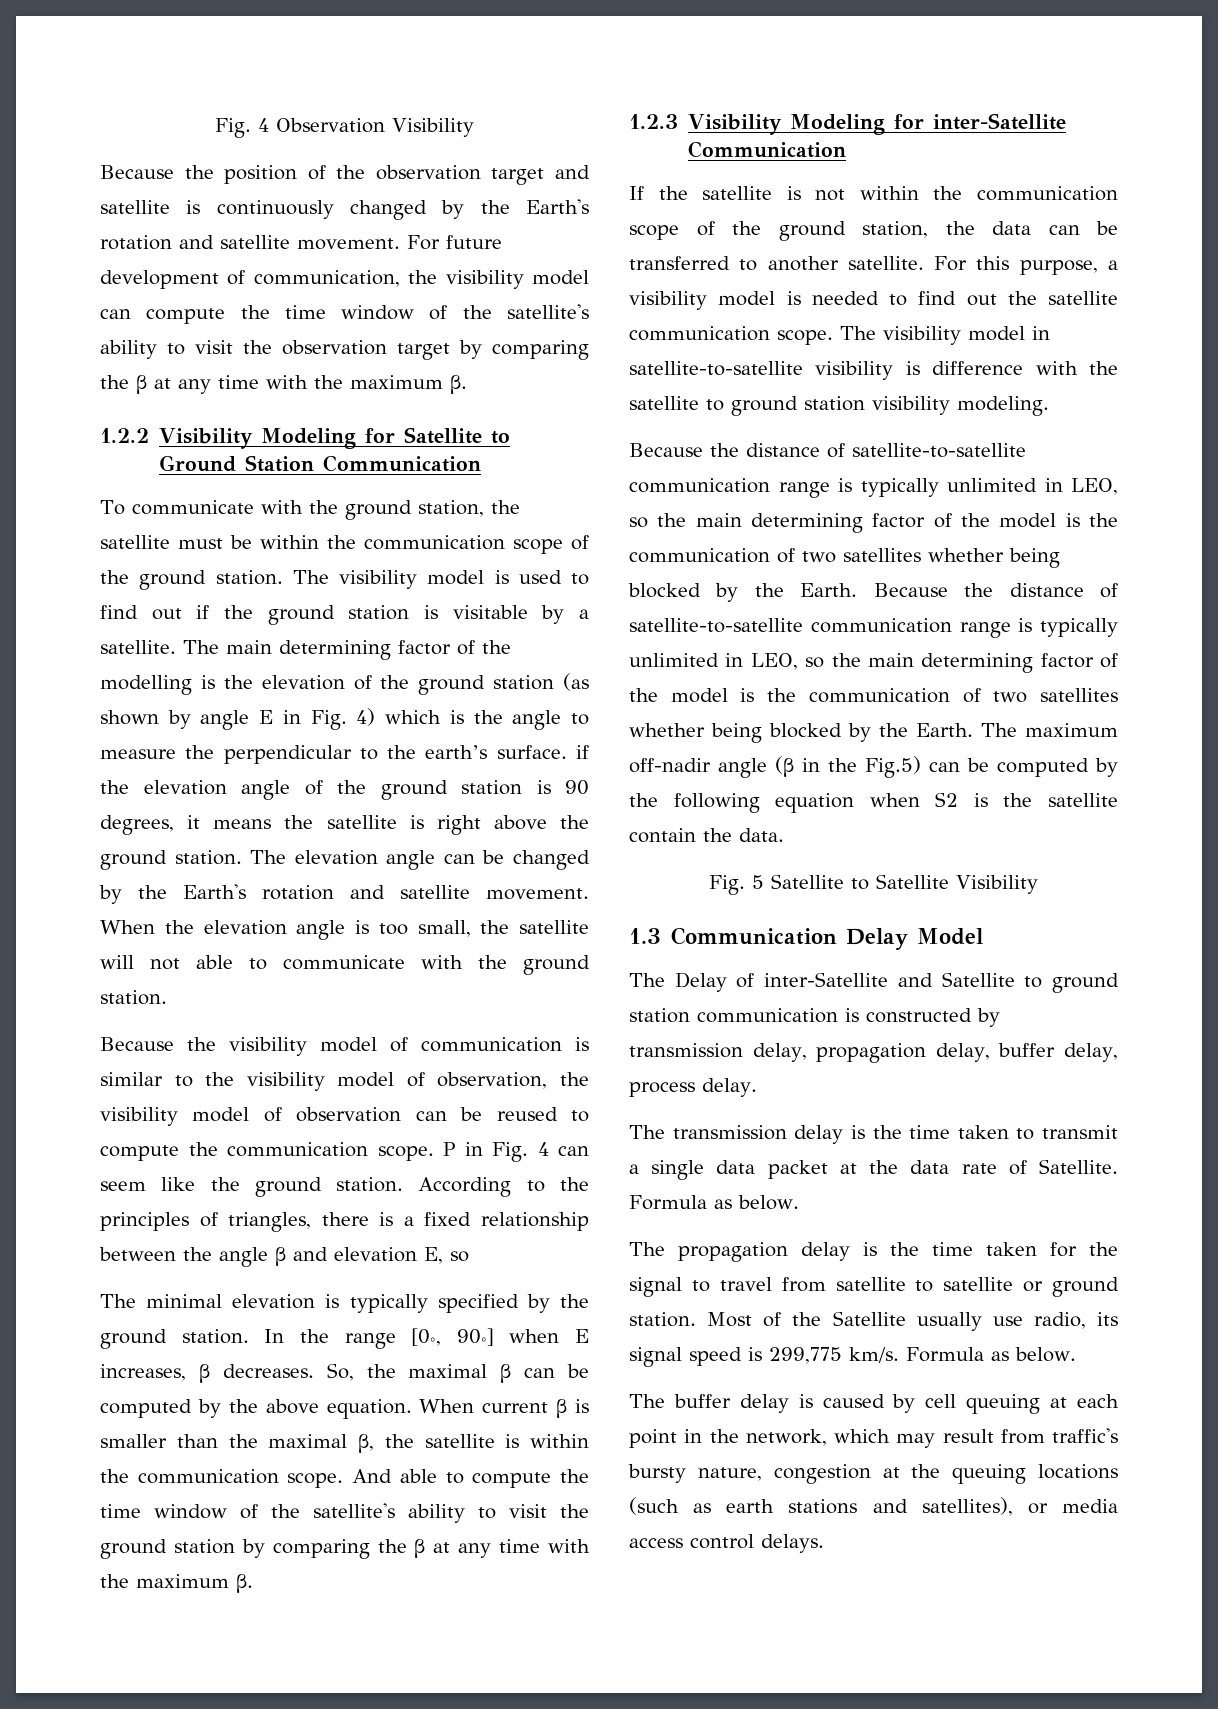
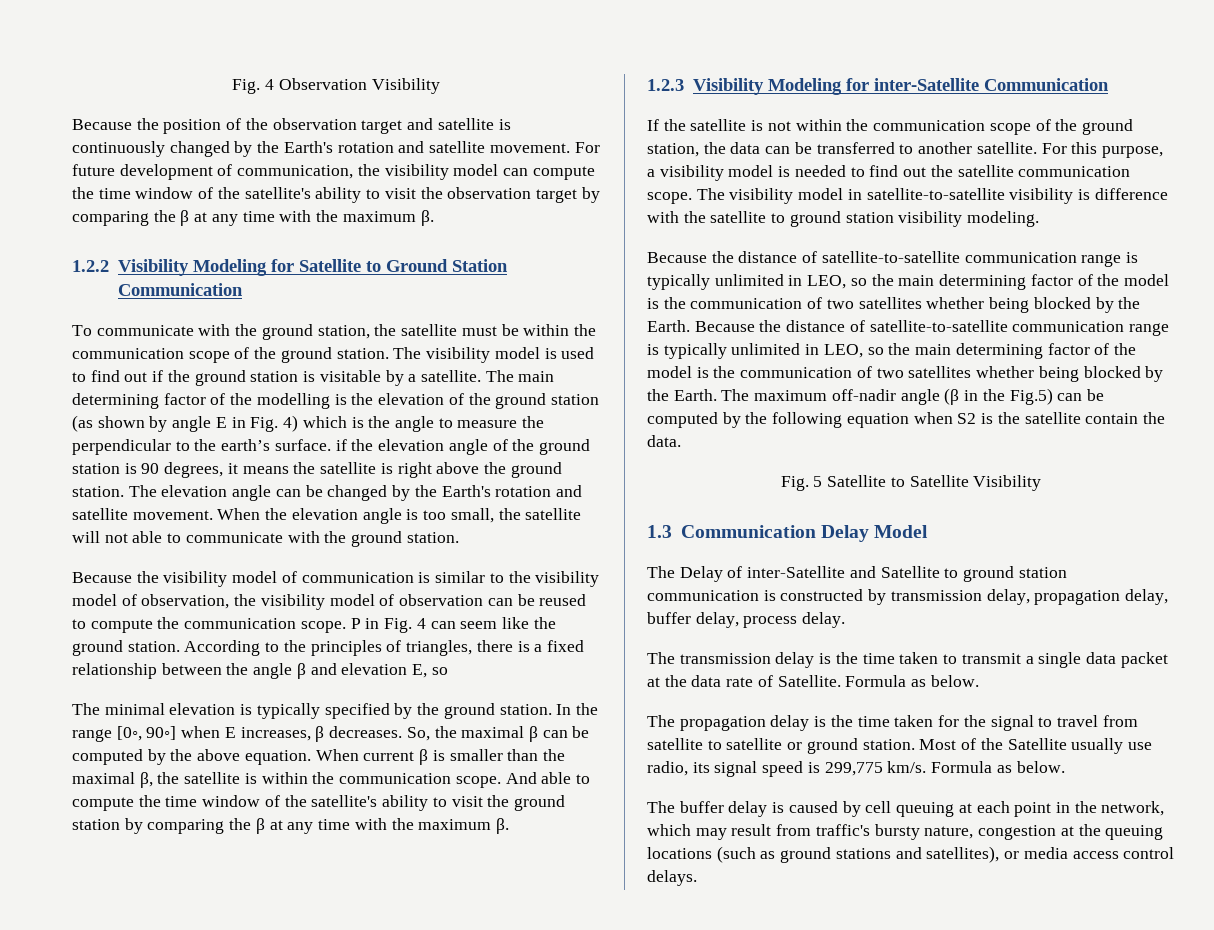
- The buffer delay is caused by cell queuing at each point in the network, which may result from traffic's bursty nature, congestion at the queuing locations (such as earth stations and satellites), or media access control delays.
+ The buffer delay is caused by cell queuing at each point in the network, which may result from traffic's bursty nature, congestion at the queuing locations (such as ground stations and satellites), or media access control delays.

